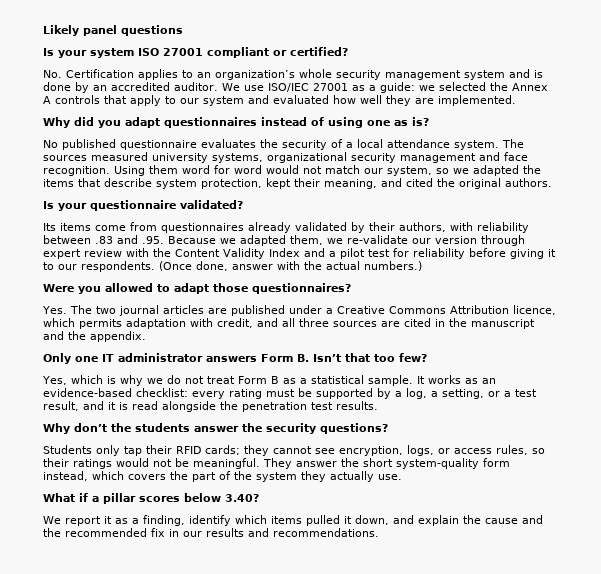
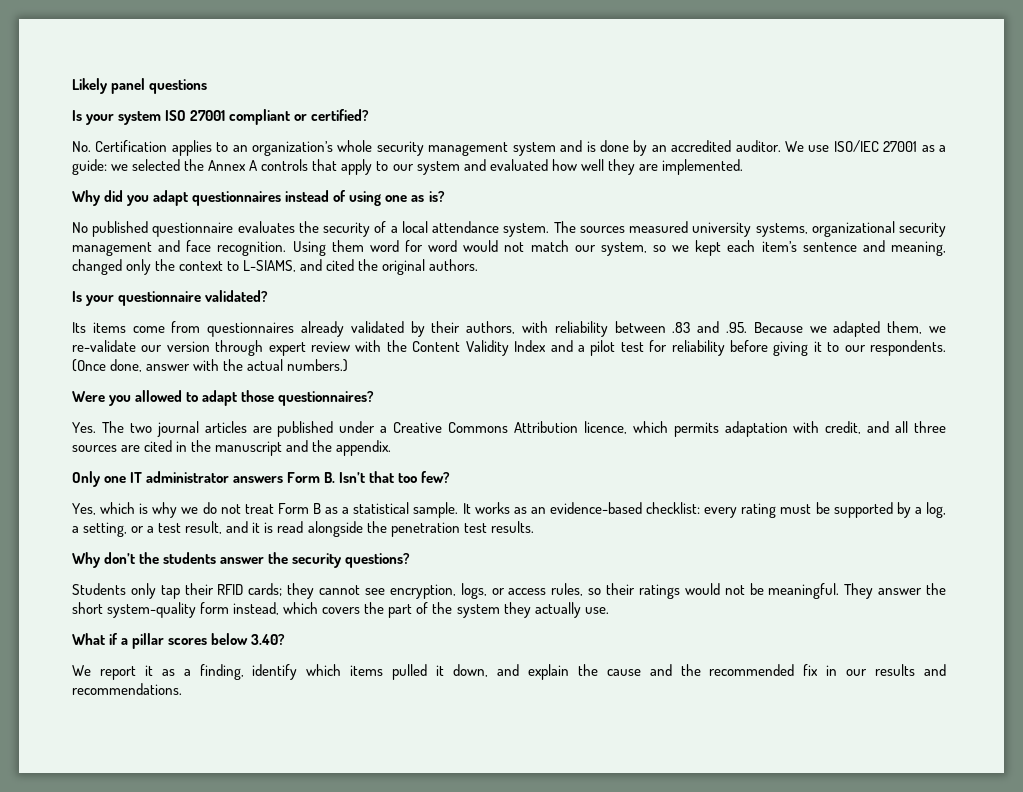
- Using them word for word would not match our system, so we adapted the items that describe system protection, kept their meaning, and cited the original authors.
+ Using them word for word would not match our system, so we kept each item’s sentence and meaning, changed only the context to L-SIAMS, and cited the original authors.

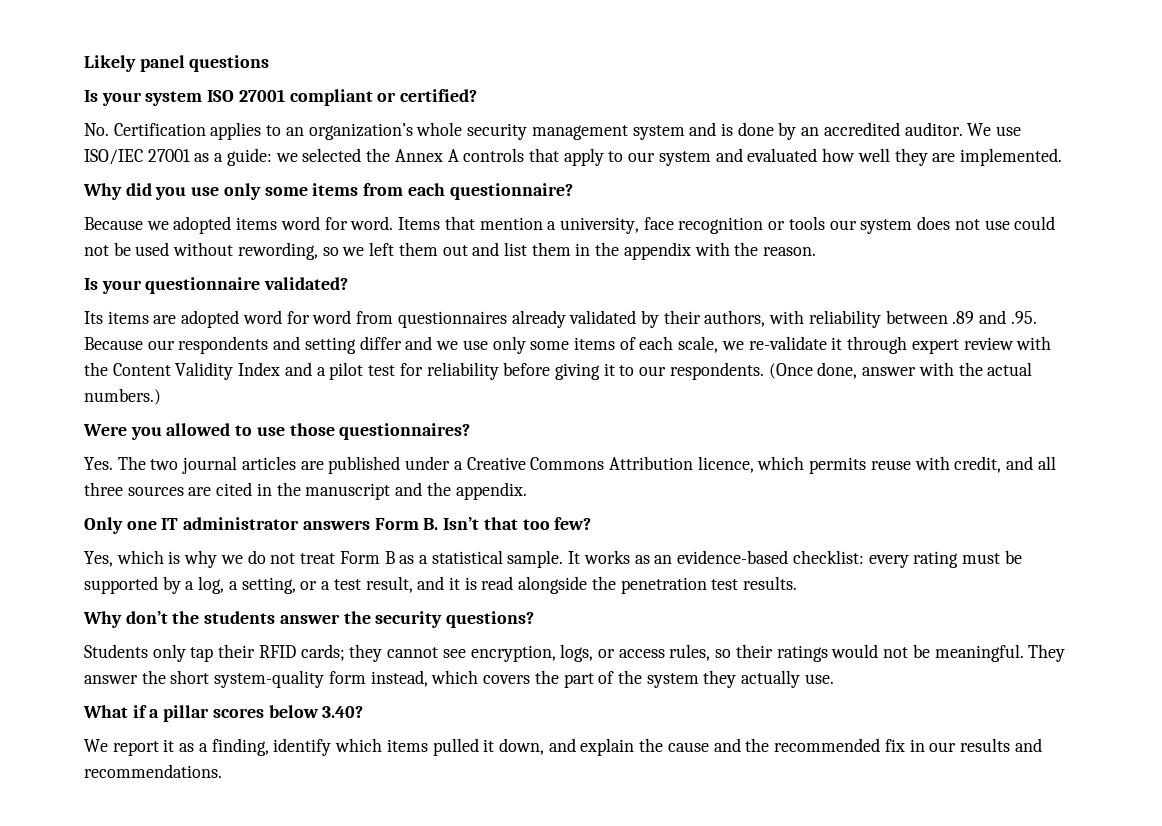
- Why did you adapt questionnaires instead of using one as is?
- No published questionnaire evaluates the security of a local attendance system. The sources measured university systems, organizational security management and face recognition. Using them word for word would not match our system, so we kept each item’s sentence and meaning, changed only the context to L-SIAMS, and cited the original authors.
+ Why did you use only some items from each questionnaire?
+ Because we adopted items word for word. Items that mention a university, face recognition or tools our system does not use could not be used without rewording, so we left them out and list them in the appendix with the reason.
- Its items come from questionnaires already validated by their authors, with reliability between .83 and .95. Because we adapted them, we re-validate our version through expert review with the Content Validity Index and a pilot test for reliability before giving it to our respondents.
+ Its items are adopted word for word from questionnaires already validated by their authors, with reliability between .89 and .95. Because our respondents and setting differ and we use only some items of each scale, we re-validate it through expert review with the Content Validity Index and a pilot test for reliability before giving it to our respondents.
- Were you allowed to adapt those questionnaires?
+ Were you allowed to use those questionnaires?
- Yes. The two journal articles are published under a Creative Commons Attribution licence, which permits adaptation with credit, and all three sources are cited in the manuscript and the appendix.
+ Yes. The two journal articles are published under a Creative Commons Attribution licence, which permits reuse with credit, and all three sources are cited in the manuscript and the appendix.

